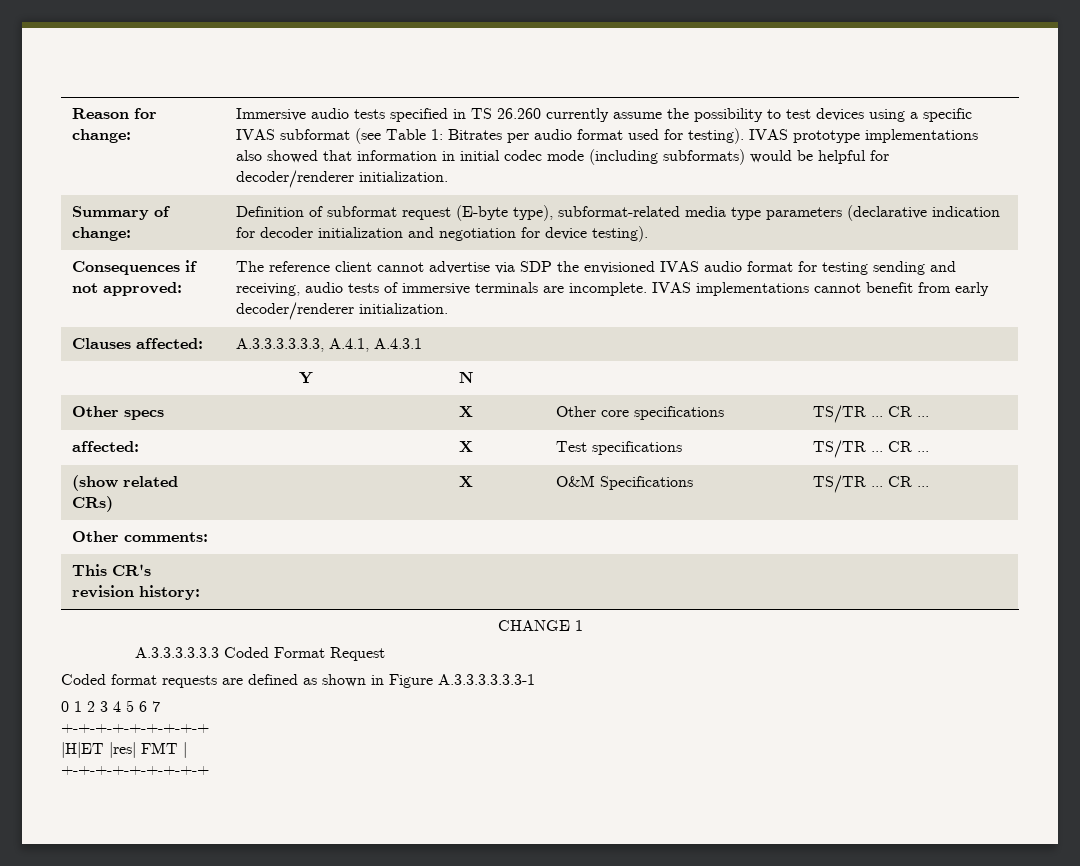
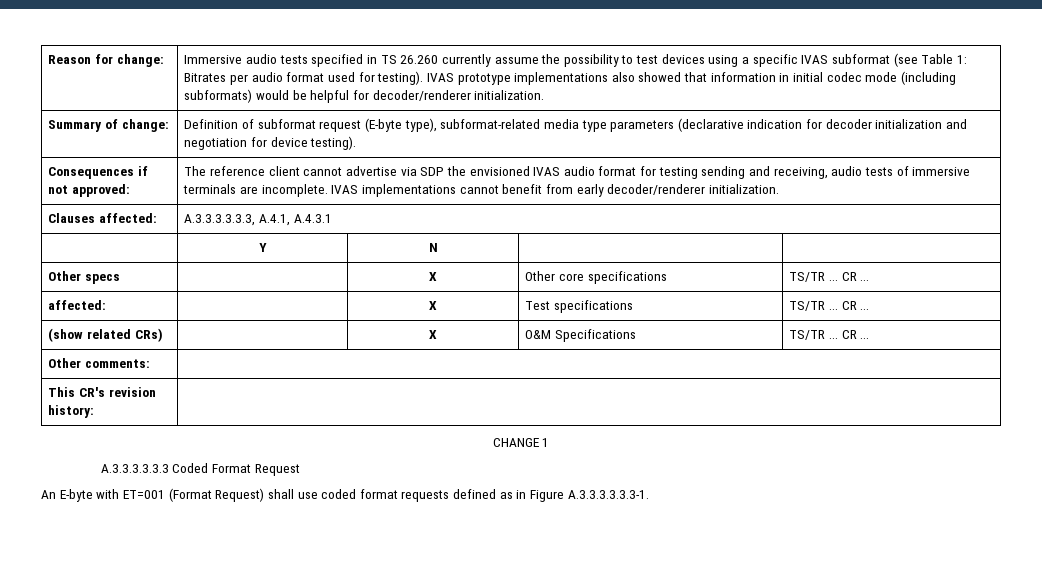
- Coded format requests are defined as shown in Figure A.3.3.3.3.3.3-1
- 0 1 2 3 4 5 6 7
- +-+-+-+-+-+-+-+-+
- |H|ET |res| FMT |
- +-+-+-+-+-+-+-+-+
+ An E-byte with ET=001 (Format Request) shall use coded format requests defined as in Figure A.3.3.3.3.3.3-1.

